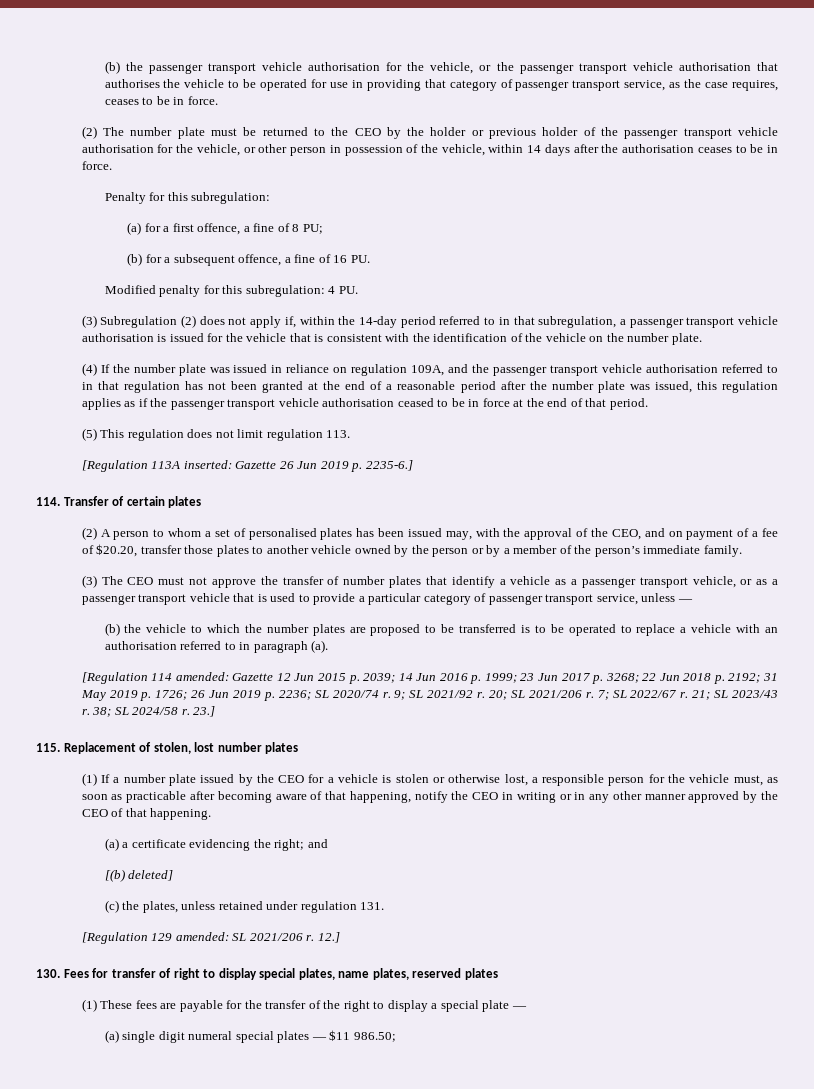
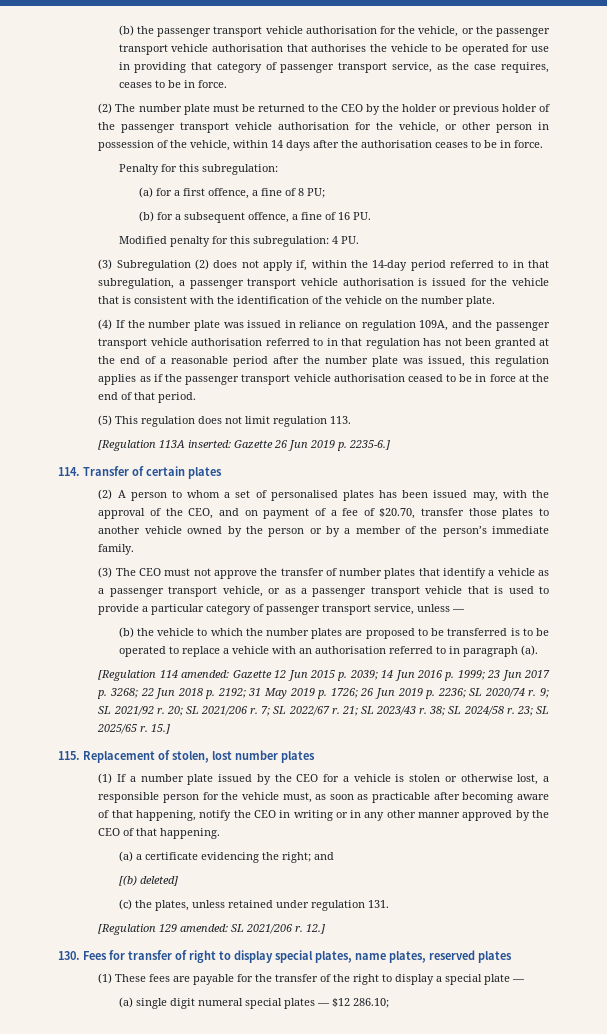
- (2) A person to whom a set of personalised plates has been issued may, with the approval of the CEO, and on payment of a fee of $20.20, transfer those plates to another vehicle owned by the person or by a member of the person’s immediate family.
+ (2) A person to whom a set of personalised plates has been issued may, with the approval of the CEO, and on payment of a fee of $20.70, transfer those plates to another vehicle owned by the person or by a member of the person’s immediate family.
- 23.]
+ 23; SL 2025/65 r. 15.]
- (a) single digit numeral special plates — $11 986.50;
+ (a) single digit numeral special plates — $12 286.10;

